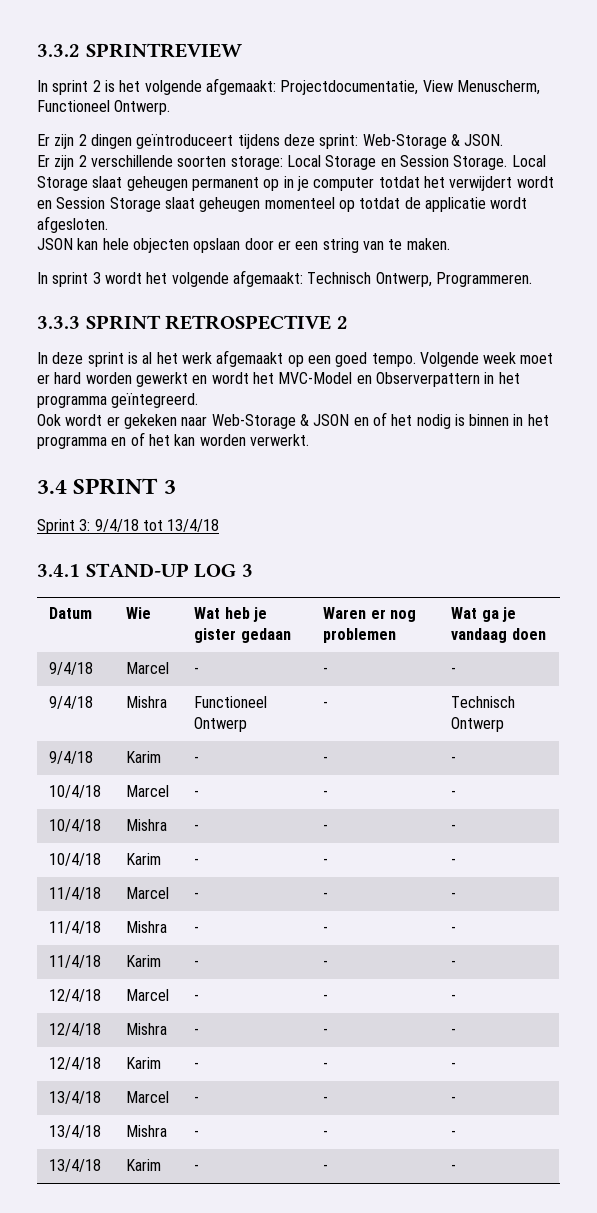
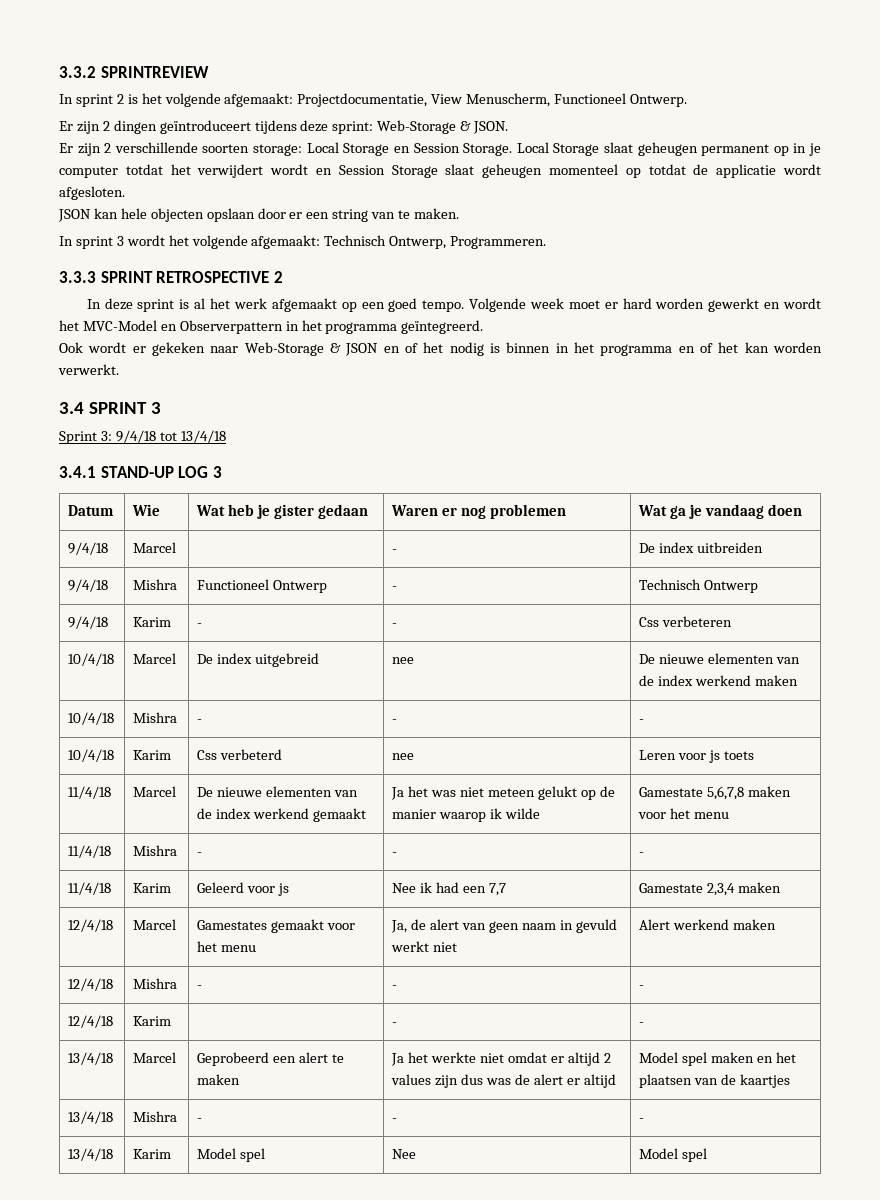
- 9/4/18 | Marcel | - | - | -
+ 9/4/18 | Marcel | | - | De index uitbreiden
- 9/4/18 | Karim | - | - | -
+ 9/4/18 | Karim | - | - | Css verbeteren
- 10/4/18 | Marcel | - | - | -
+ 10/4/18 | Marcel | De index uitgebreid | nee | De nieuwe elementen van de index werkend maken
- 10/4/18 | Karim | - | - | -
- 11/4/18 | Marcel | - | - | -
+ 10/4/18 | Karim | Css verbeterd | nee | Leren voor js toets
+ 11/4/18 | Marcel | De nieuwe elementen van de index werkend gemaakt | Ja het was niet meteen gelukt op de manier waarop ik wilde | Gamestate 5,6,7,8 maken voor het menu
- 11/4/18 | Karim | - | - | -
- 12/4/18 | Marcel | - | - | -
+ 11/4/18 | Karim | Geleerd voor js | Nee ik had een 7,7 | Gamestate 2,3,4 maken
+ 12/4/18 | Marcel | Gamestates gemaakt voor het menu | Ja, de alert van geen naam in gevuld werkt niet | Alert werkend maken
- 12/4/18 | Karim | - | - | -
+ 12/4/18 | Karim | | - | -
- 13/4/18 | Marcel | - | - | -
+ 13/4/18 | Marcel | Geprobeerd een alert te maken | Ja het werkte niet omdat er altijd 2 values zijn dus was de alert er altijd | Model spel maken en het plaatsen van de kaartjes
- 13/4/18 | Karim | - | - | -
+ 13/4/18 | Karim | Model spel | Nee | Model spel

